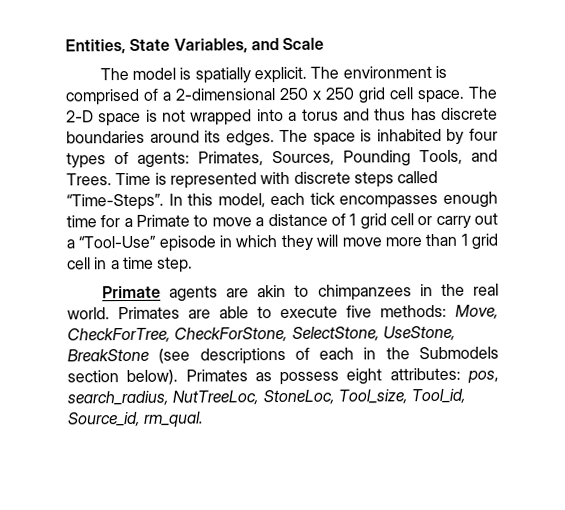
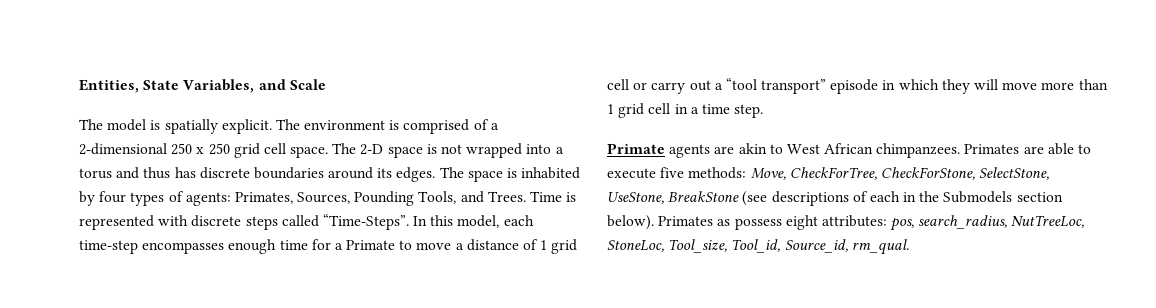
- In this model, each tick encompasses enough time for a Primate to move a distance of 1 grid cell or carry out a “Tool-Use” episode in which they will move more than 1 grid cell in a time step.
+ In this model, each time-step encompasses enough time for a Primate to move a distance of 1 grid cell or carry out a “tool transport” episode in which they will move more than 1 grid cell in a time step.
- Primate agents are akin to chimpanzees in the real world.
+ Primate agents are akin to West African chimpanzees.

